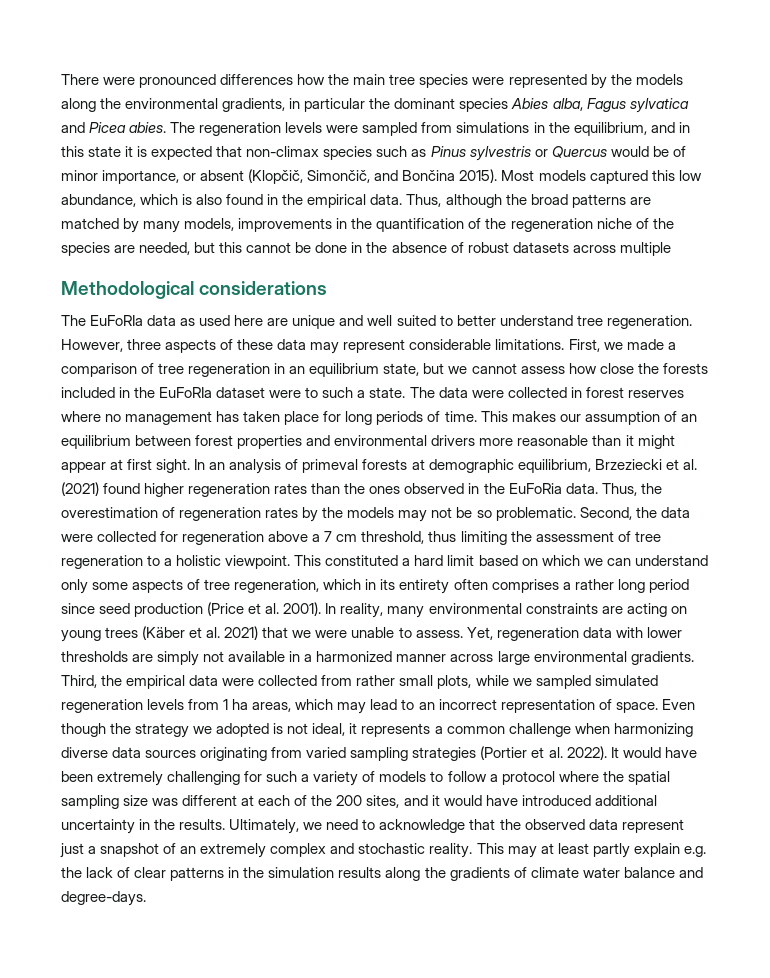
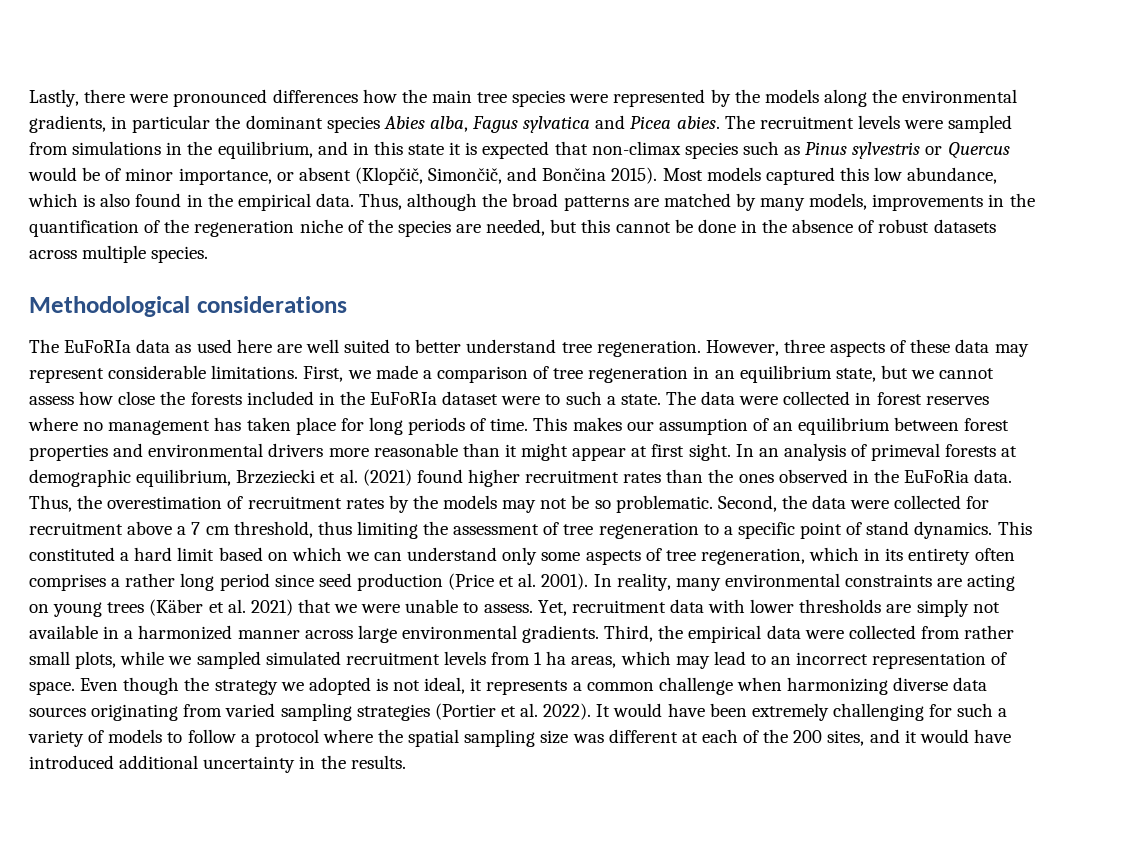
- There were pronounced differences how the main tree species were represented by the models along the environmental gradients, in particular the dominant species Abies alba, Fagus sylvatica and Picea abies.
+ Lastly, there were pronounced differences how the main tree species were represented by the models along the environmental gradients, in particular the dominant species Abies alba, Fagus sylvatica and Picea abies.
- The regeneration levels were sampled from simulations in the equilibrium, and in this state it is expected that non-climax species such as Pinus sylvestris or Quercus would be of minor importance, or absent (Klopčič, Simončič, and Bončina 2015).
+ The recruitment levels were sampled from simulations in the equilibrium, and in this state it is expected that non-climax species such as Pinus sylvestris or Quercus would be of minor importance, or absent (Klopčič, Simončič, and Bončina 2015).
- Thus, although the broad patterns are matched by many models, improvements in the quantification of the regeneration niche of the species are needed, but this cannot be done in the absence of robust datasets across multiple
+ Thus, although the broad patterns are matched by many models, improvements in the quantification of the regeneration niche of the species are needed, but this cannot be done in the absence of robust datasets across multiple species.
- The EuFoRIa data as used here are unique and well suited to better understand tree regeneration.
+ The EuFoRIa data as used here are well suited to better understand tree regeneration.
- In an analysis of primeval forests at demographic equilibrium, Brzeziecki et al. (2021) found higher regeneration rates than the ones observed in the EuFoRia data.
+ In an analysis of primeval forests at demographic equilibrium, Brzeziecki et al. (2021) found higher recruitment rates than the ones observed in the EuFoRia data.
- Thus, the overestimation of regeneration rates by the models may not be so problematic.
+ Thus, the overestimation of recruitment rates by the models may not be so problematic.
- Second, the data were collected for regeneration above a 7 cm threshold, thus limiting the assessment of tree regeneration to a holistic viewpoint.
+ Second, the data were collected for recruitment above a 7 cm threshold, thus limiting the assessment of tree regeneration to a specific point of stand dynamics.
- Yet, regeneration data with lower thresholds are simply not available in a harmonized manner across large environmental gradients.
+ Yet, recruitment data with lower thresholds are simply not available in a harmonized manner across large environmental gradients.
- Third, the empirical data were collected from rather small plots, while we sampled simulated regeneration levels from 1 ha areas, which may lead to an incorrect representation of space.
+ Third, the empirical data were collected from rather small plots, while we sampled simulated recruitment levels from 1 ha areas, which may lead to an incorrect representation of space.
- Ultimately, we need to acknowledge that the observed data represent just a snapshot of an extremely complex and stochastic reality. This may at least partly explain e.g. the lack of clear patterns in the simulation results along the gradients of climate water balance and degree-days.

